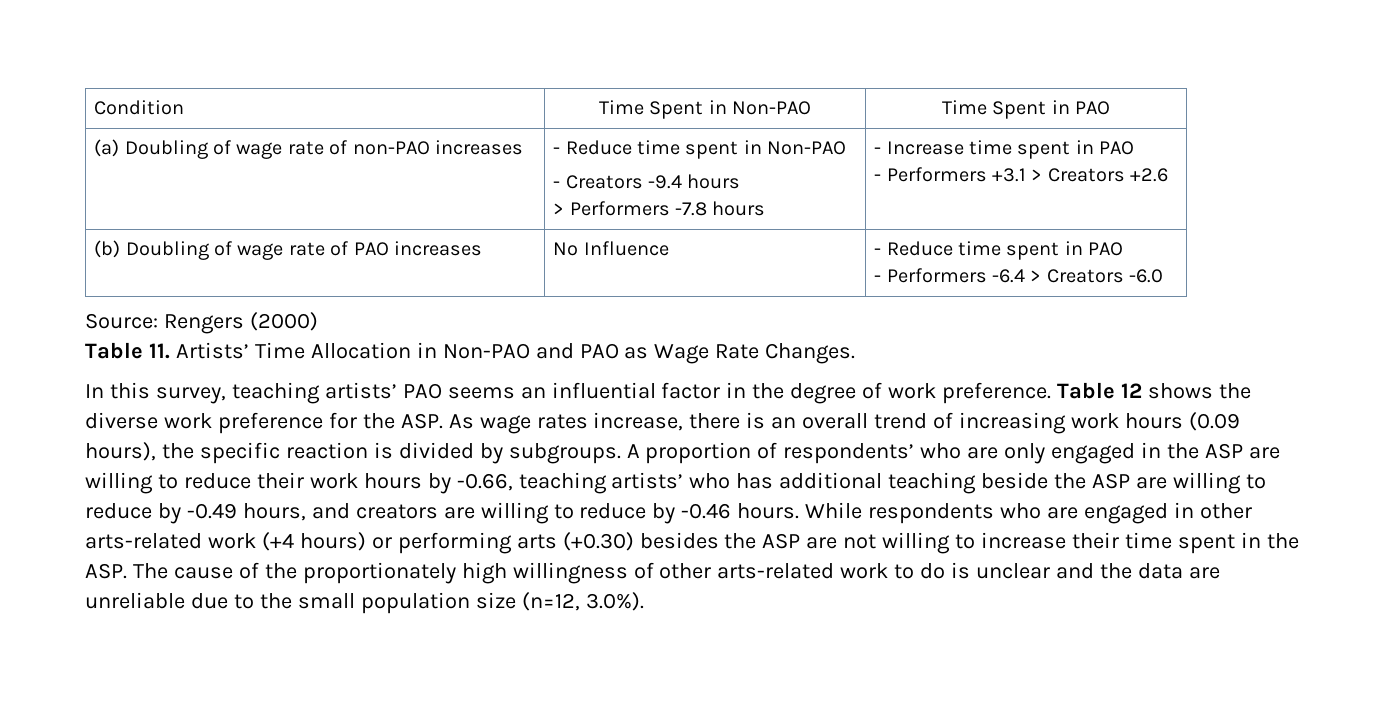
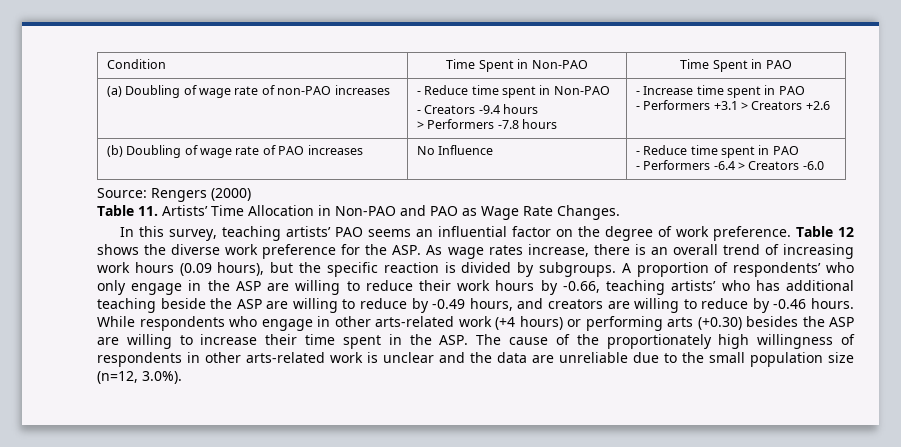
- In this survey, teaching artists’ PAO seems an influential factor in the degree of work preference.
+ In this survey, teaching artists’ PAO seems an influential factor on the degree of work preference.
- Table 12 shows the diverse work preference for the ASP. As wage rates increase, there is an overall trend of increasing work hours (0.09 hours), the specific reaction is divided by subgroups.
+ Table 12 shows the diverse work preference for the ASP. As wage rates increase, there is an overall trend of increasing work hours (0.09 hours), but the specific reaction is divided by subgroups.
- A proportion of respondents’ who are only engaged in the ASP are willing to reduce their work hours by -0.66, teaching artists’ who has additional teaching beside the ASP are willing to reduce by -0.49 hours, and creators are willing to reduce by -0.46 hours.
+ A proportion of respondents’ who only engage in the ASP are willing to reduce their work hours by -0.66, teaching artists’ who has additional teaching beside the ASP are willing to reduce by -0.49 hours, and creators are willing to reduce by -0.46 hours.
- While respondents who are engaged in other arts-related work (+4 hours) or performing arts (+0.30) besides the ASP are not willing to increase their time spent in the ASP. The cause of the proportionately high willingness of other arts-related work to do is unclear and the data are unreliable due to the small population size (n=12, 3.0%).
+ While respondents who engage in other arts-related work (+4 hours) or performing arts (+0.30) besides the ASP are willing to increase their time spent in the ASP. The cause of the proportionately high willingness of respondents in other arts-related work is unclear and the data are unreliable due to the small population size (n=12, 3.0%).

